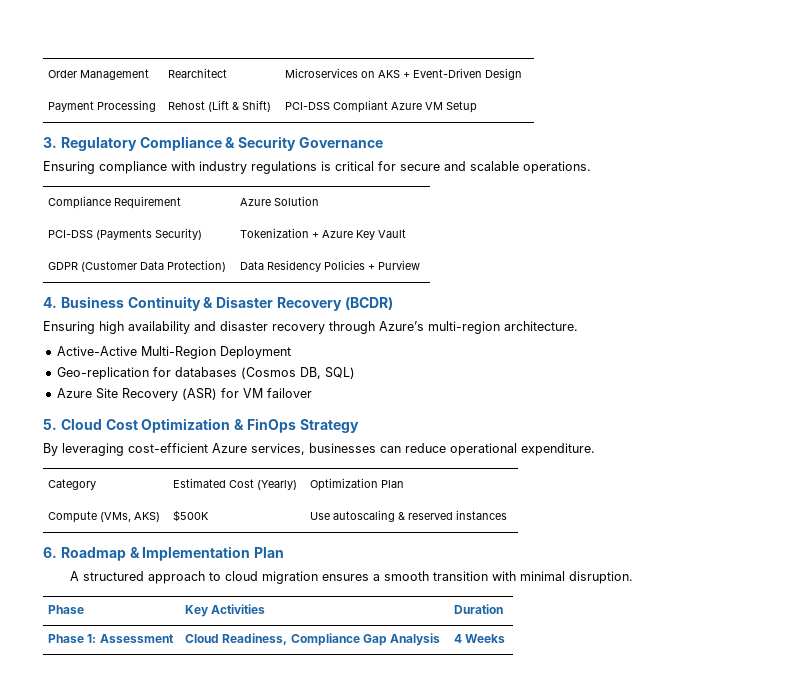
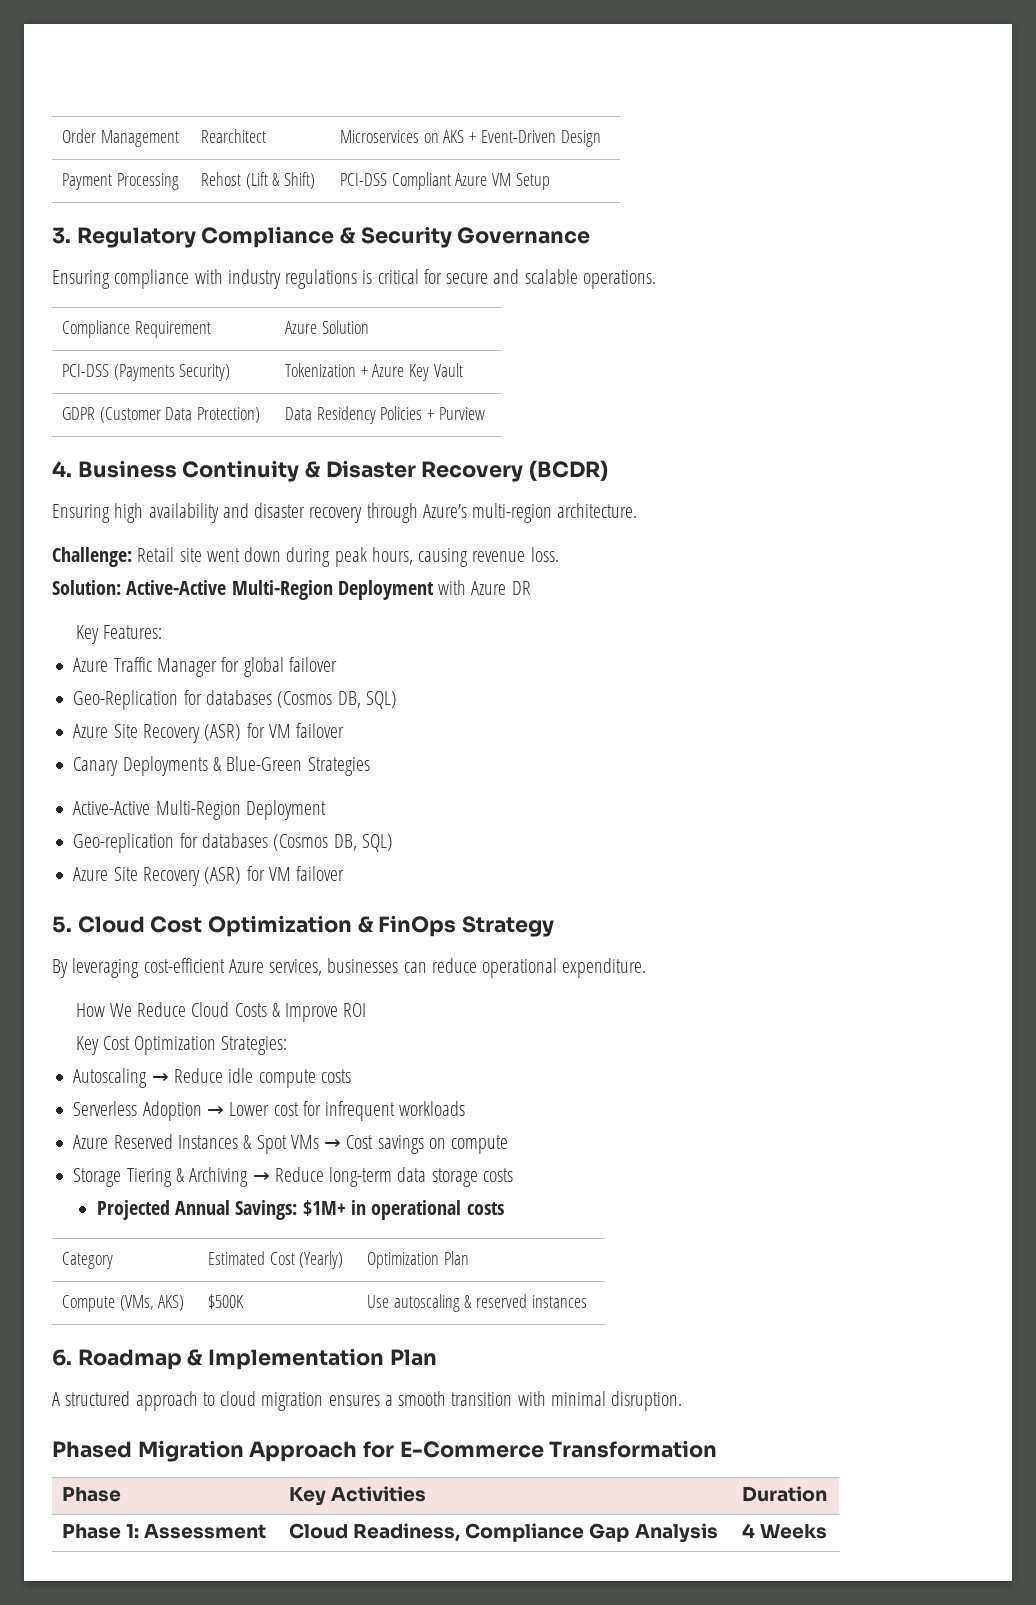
+ Challenge: Retail site went down during peak hours, causing revenue loss.
+ Solution: Active-Active Multi-Region Deployment with Azure DR
+ Key Features:
+ Azure Traffic Manager for global failover
+ Geo-Replication for databases (Cosmos DB, SQL)
+ Azure Site Recovery (ASR) for VM failover
+ Canary Deployments & Blue-Green Strategies
+ How We Reduce Cloud Costs & Improve ROI
+ Key Cost Optimization Strategies:
+ Autoscaling → Reduce idle compute costs
+ Serverless Adoption → Lower cost for infrequent workloads
+ Azure Reserved Instances & Spot VMs → Cost savings on compute
+ Storage Tiering & Archiving → Reduce long-term data storage costs
+ Projected Annual Savings: $1M+ in operational costs
+ Phased Migration Approach for E-Commerce Transformation

